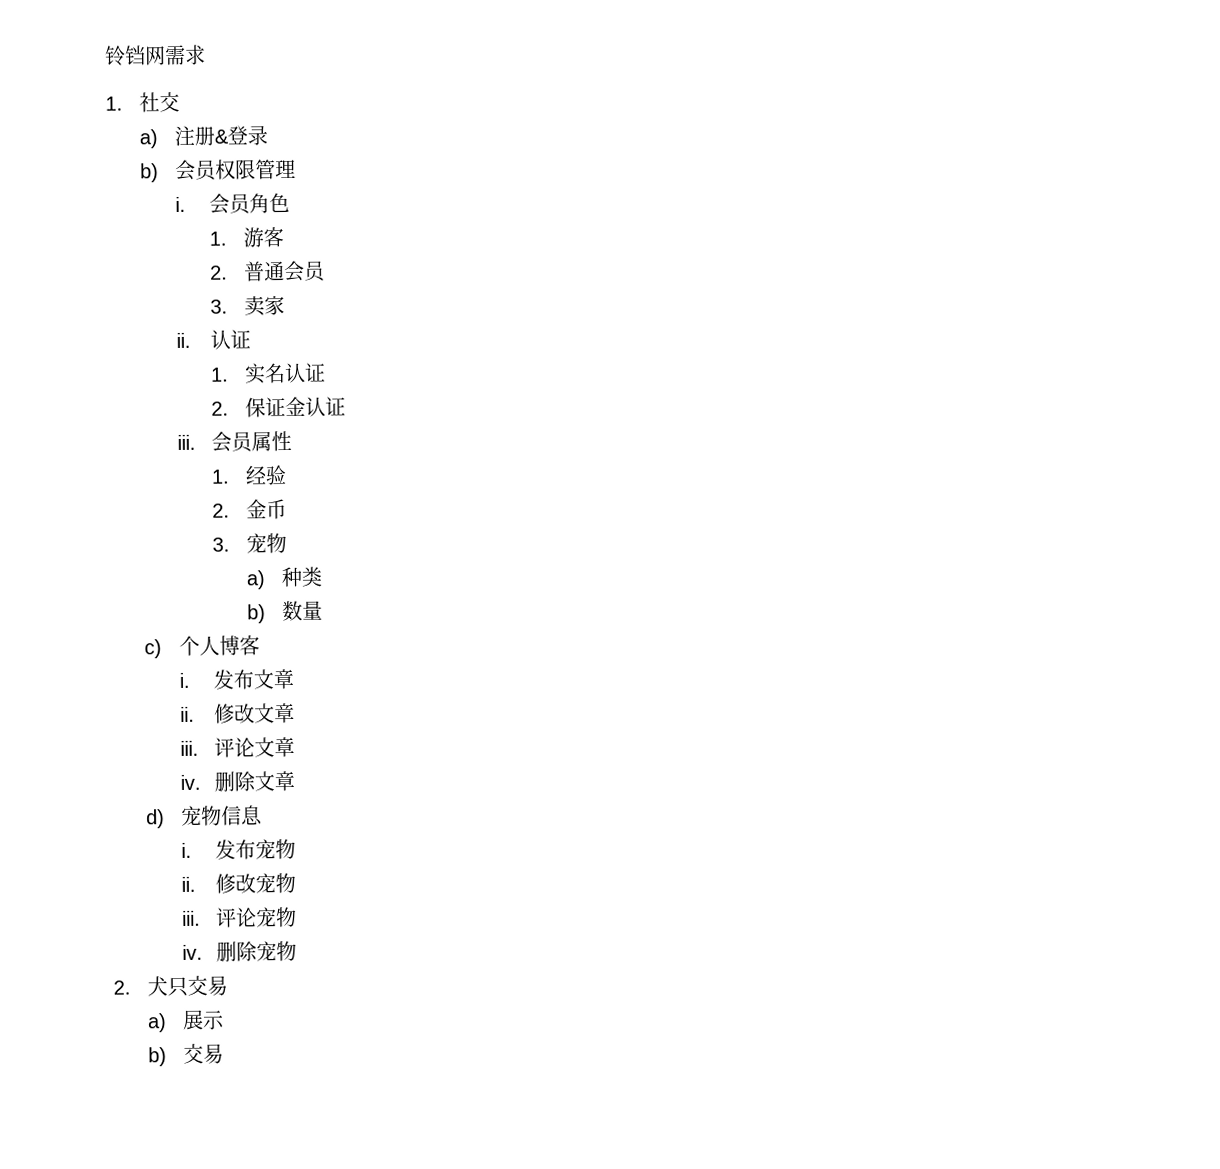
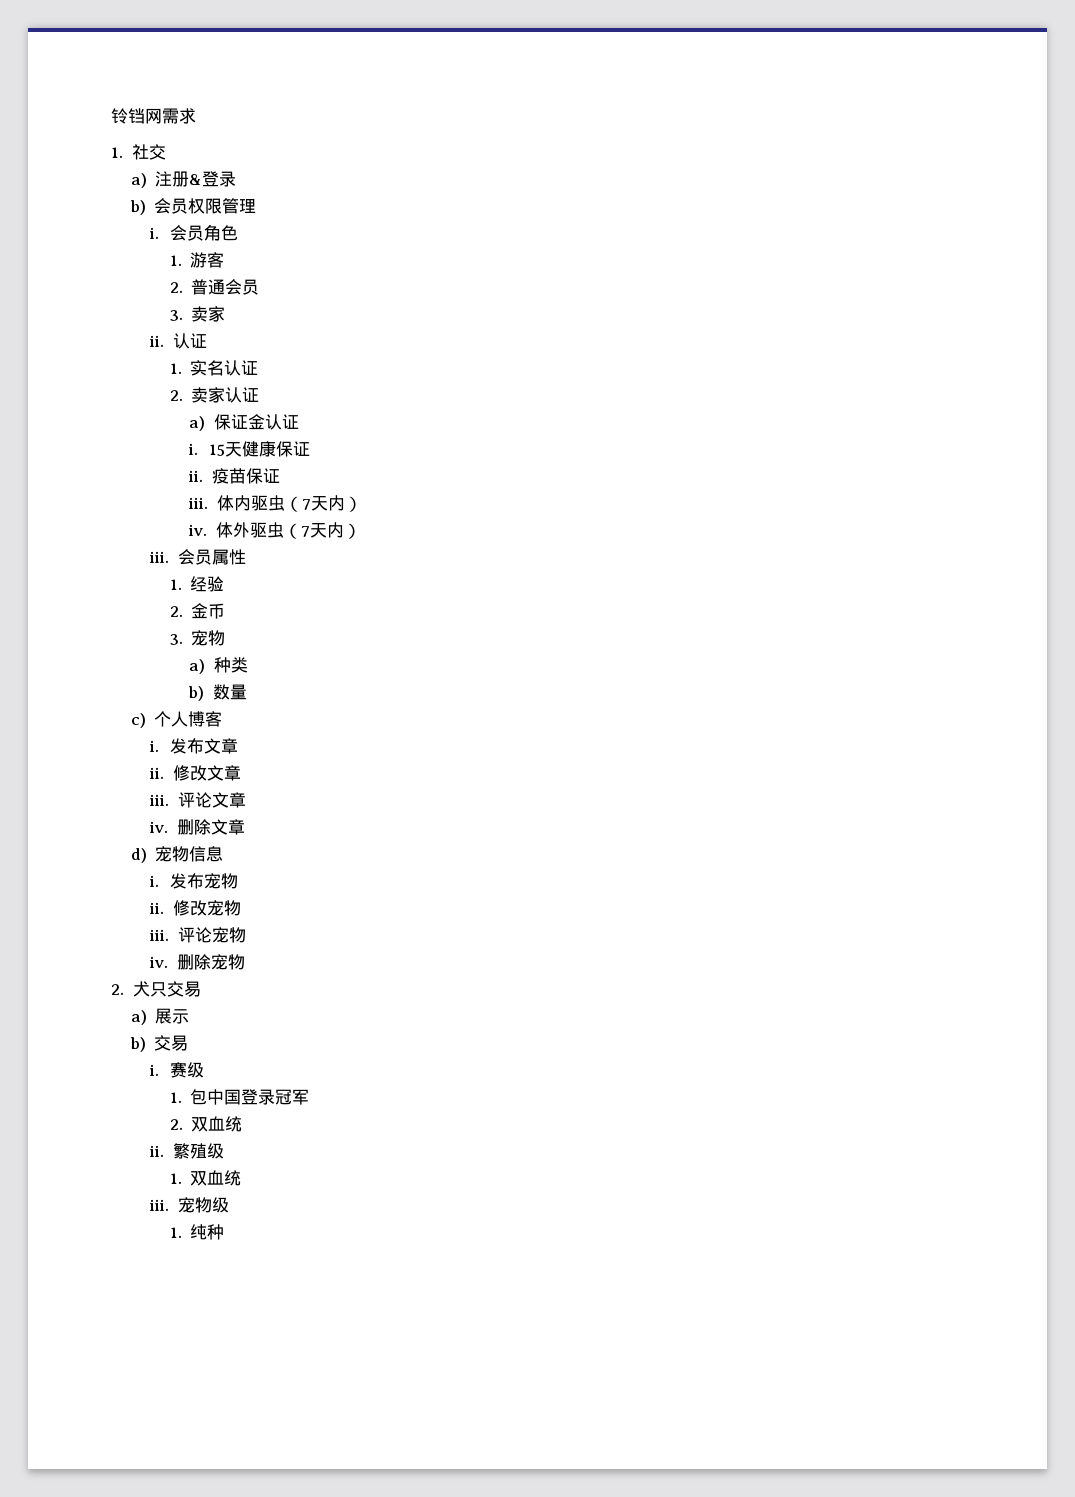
- 2.保证金认证
+ 2.卖家认证
+ a)保证金认证
+ i. 15天健康保证
+ ii.疫苗保证
+ iii.体内驱虫（7天内）
+ iv.体外驱虫（7天内）
+ i.赛级
+ 1.包中国登录冠军
+ 2.双血统
+ ii.繁殖级
+ 1.双血统
+ iii.宠物级
+ 1.纯种

